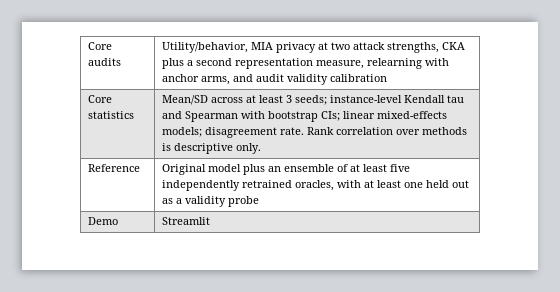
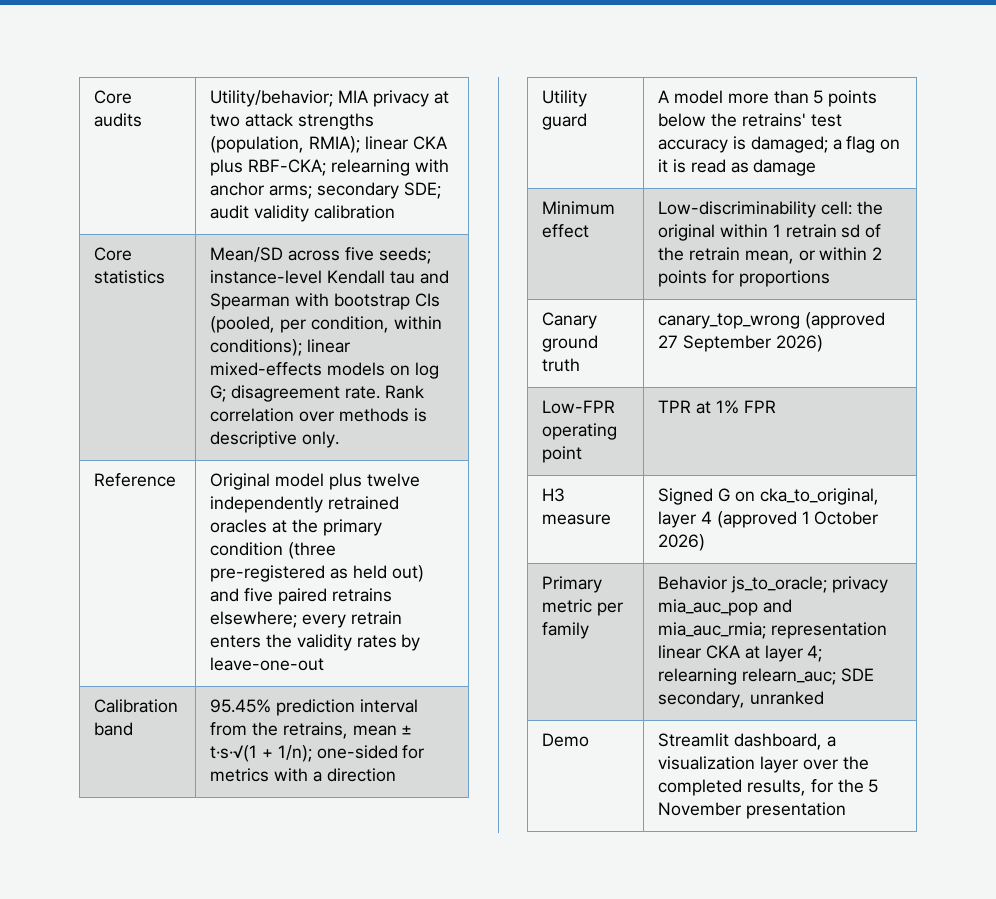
- Core audits | Utility/behavior, MIA privacy at two attack strengths, CKA plus a second representation measure, relearning with anchor arms, and audit validity calibration
+ Core audits | Utility/behavior; MIA privacy at two attack strengths (population, RMIA); linear CKA plus RBF-CKA; relearning with anchor arms; secondary SDE; audit validity calibration
- Core statistics | Mean/SD across at least 3 seeds; instance-level Kendall tau and Spearman with bootstrap CIs; linear mixed-effects models; disagreement rate. Rank correlation over methods is descriptive only.
+ Core statistics | Mean/SD across five seeds; instance-level Kendall tau and Spearman with bootstrap CIs (pooled, per condition, within conditions); linear mixed-effects models on log G; disagreement rate. Rank correlation over methods is descriptive only.
- Reference | Original model plus an ensemble of at least five independently retrained oracles, with at least one held out as a validity probe
- Demo | Streamlit
+ Reference | Original model plus twelve independently retrained oracles at the primary condition (three pre-registered as held out) and five paired retrains elsewhere; every retrain enters the validity rates by leave-one-out
+ Calibration band | 95.45% prediction interval from the retrains, mean ± t·s·√(1 + 1/n); one-sided for metrics with a direction
+ Utility guard | A model more than 5 points below the retrains' test accuracy is damaged; a flag on it is read as damage
+ Minimum effect | Low-discriminability cell: the original within 1 retrain sd of the retrain mean, or within 2 points for proportions
+ Canary ground truth | canary_top_wrong (approved 27 September 2026)
+ Low-FPR operating point | TPR at 1% FPR
+ H3 measure | Signed G on cka_to_original, layer 4 (approved 1 October 2026)
+ Primary metric per family | Behavior js_to_oracle; privacy mia_auc_pop and mia_auc_rmia; representation linear CKA at layer 4; relearning relearn_auc; SDE secondary, unranked
+ Demo | Streamlit dashboard, a visualization layer over the completed results, for the 5 November presentation

